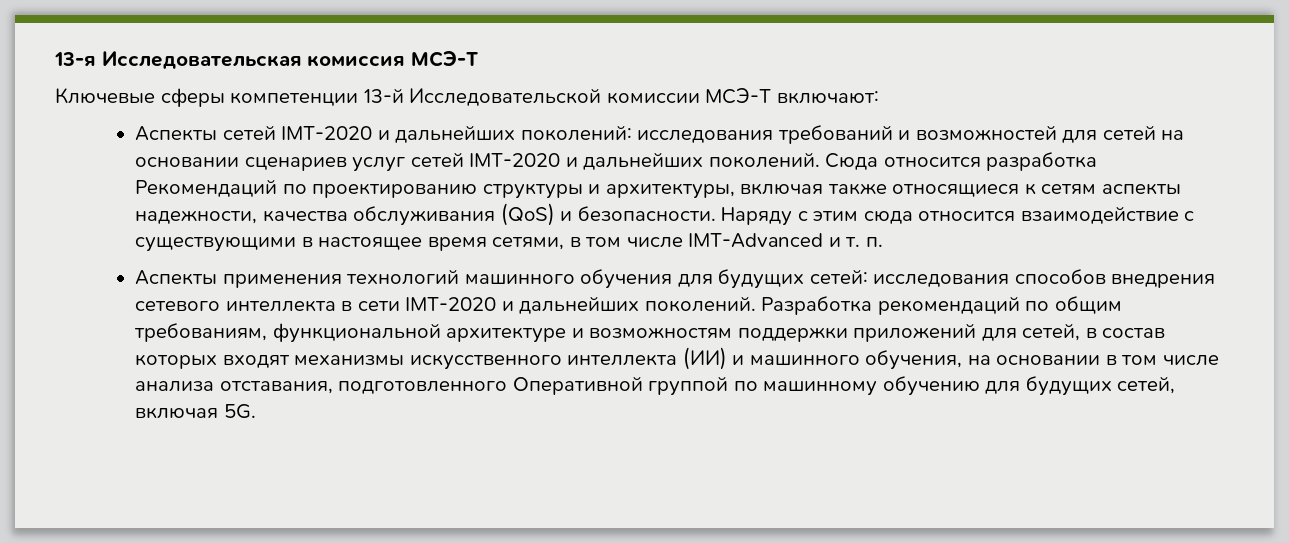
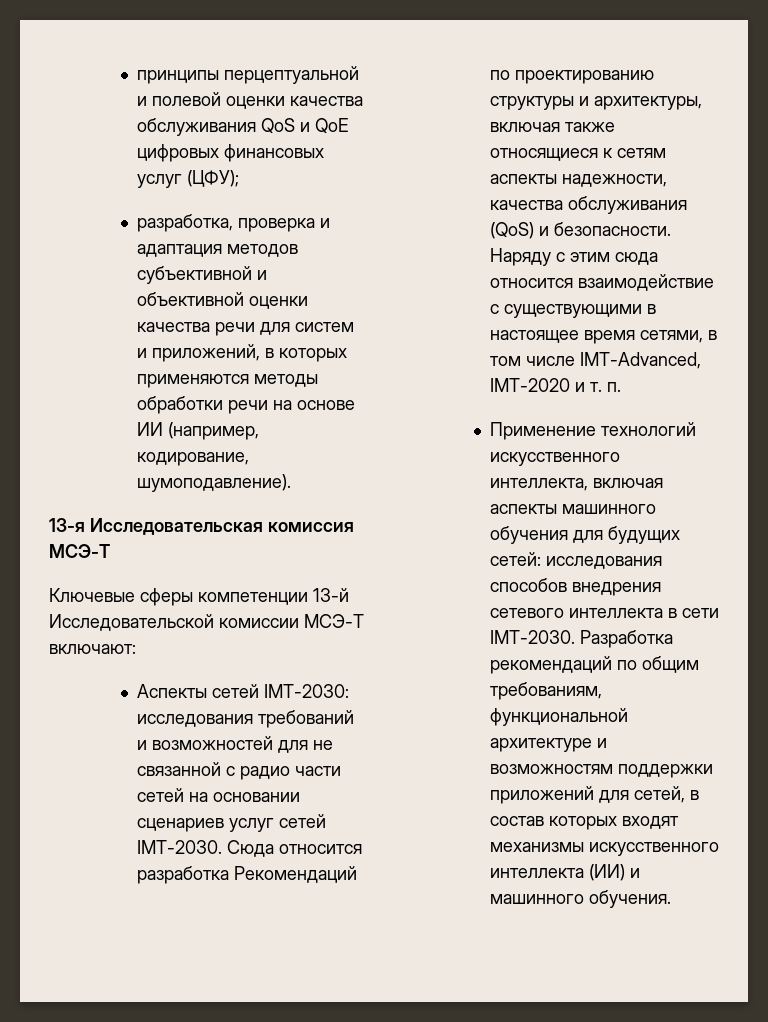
+ принципы перцептуальной и полевой оценки качества обслуживания QoS и QoE цифровых финансовых услуг (ЦФУ);
+ разработка, проверка и адаптация методов субъективной и объективной оценки качества речи для систем и приложений, в которых применяются методы обработки речи на основе ИИ (например, кодирование, шумоподавление).
- Аспекты сетей IMT-2020 и дальнейших поколений: исследования требований и возможностей для сетей на основании сценариев услуг сетей IMT-2020 и дальнейших поколений.
+ Аспекты сетей IMT-2030: исследования требований и возможностей для не связанной с радио части сетей на основании сценариев услуг сетей IMT-2030.
- Наряду с этим сюда относится взаимодействие с существующими в настоящее время сетями, в том числе IMT-Advanced и т. п.
+ Наряду с этим сюда относится взаимодействие с существующими в настоящее время сетями, в том числе IMT-Advanced, IMT-2020 и т. п.
- Аспекты применения технологий машинного обучения для будущих сетей: исследования способов внедрения сетевого интеллекта в сети IMT-2020 и дальнейших поколений.
+ Применение технологий искусственного интеллекта, включая аспекты машинного обучения для будущих сетей: исследования способов внедрения сетевого интеллекта в сети IMT-2030.
- Разработка рекомендаций по общим требованиям, функциональной архитектуре и возможностям поддержки приложений для сетей, в состав которых входят механизмы искусственного интеллекта (ИИ) и машинного обучения, на основании в том числе анализа отставания, подготовленного Оперативной группой по машинному обучению для будущих сетей, включая 5G.
+ Разработка рекомендаций по общим требованиям, функциональной архитектуре и возможностям поддержки приложений для сетей, в состав которых входят механизмы искусственного интеллекта (ИИ) и машинного обучения.

